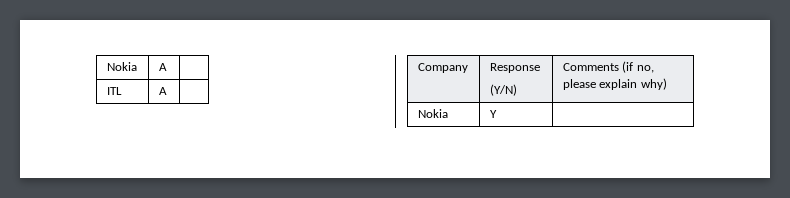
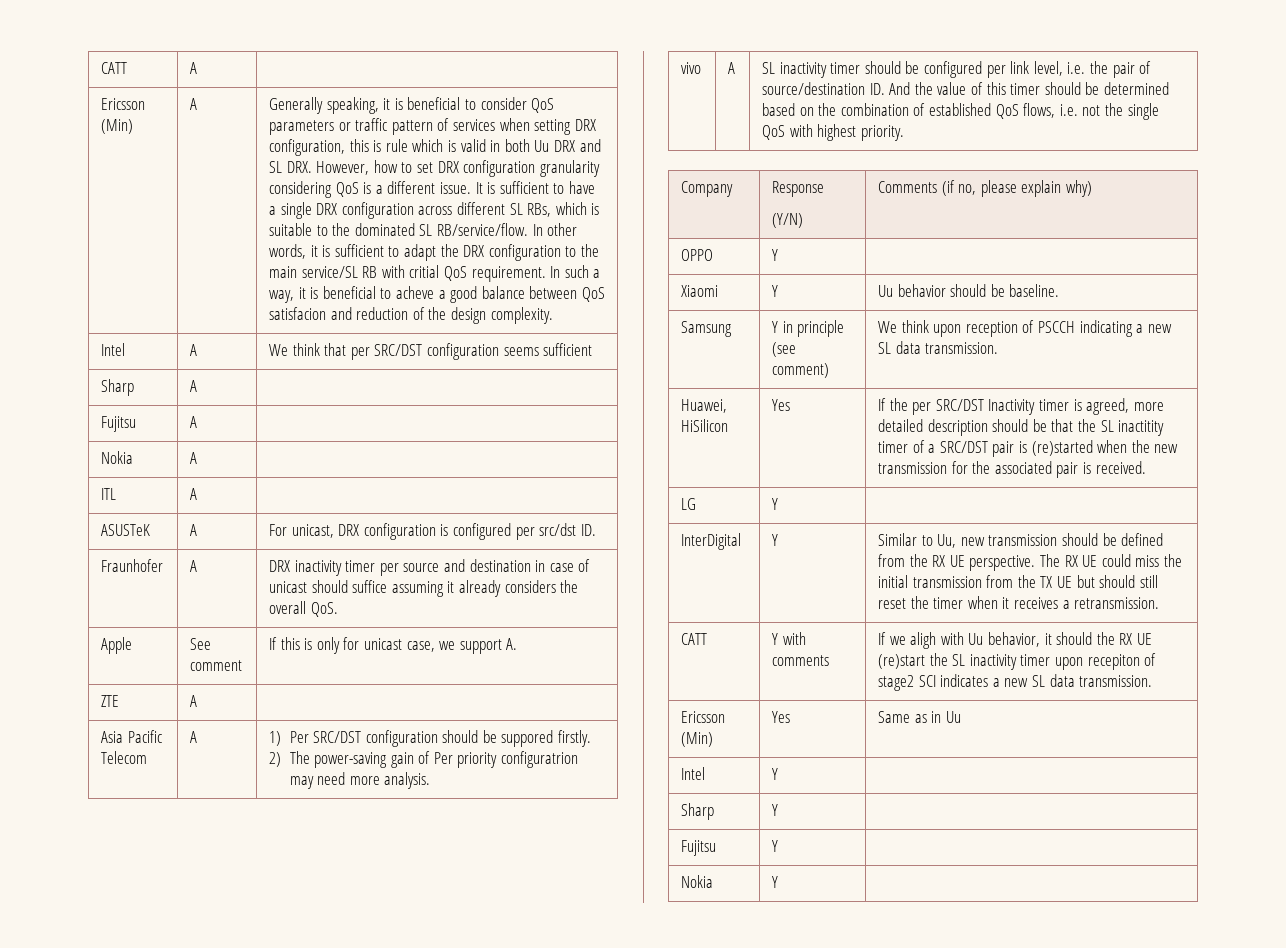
+ CATT | A |
+ Ericsson (Min) | A | Generally speaking, it is beneficial to consider QoS parameters or traffic pattern of services when setting DRX configuration, this is rule which is valid in both Uu DRX and SL DRX. However, how to set DRX configuration granularity considering QoS is a different issue. It is sufficient to have a single DRX configuration across different SL RBs, which is suitable to the dominated SL RB/service/flow. In other words, it is sufficient to adapt the DRX configuration to the main service/SL RB with critial QoS requirement. In such a way, it is beneficial to acheve a good balance between QoS satisfacion and reduction of the design complexity.
+ Intel | A | We think that per SRC/DST configuration seems sufficient
+ Sharp | A |
+ Fujitsu | A |
  Nokia | A |
  ITL | A |
+ ASUSTeK | A | For unicast, DRX configuration is configured per src/dst ID.
+ Fraunhofer | A | DRX inactivity timer per source and destination in case of unicast should suffice assuming it already considers the overall QoS.
+ Apple | See comment | If this is only for unicast case, we support A.
+ ZTE | A |
+ Asia Pacific Telecom | A | 1) Per SRC/DST configuration should be suppored firstly.
+ 2) The power-saving gain of Per priority configuratrion may need more analysis.
+ vivo | A | SL inactivity timer should be configured per link level, i.e. the pair of source/destination ID. And the value of this timer should be determined based on the combination of established QoS flows, i.e. not the single QoS with highest priority.
+ OPPO | Y |
+ Xiaomi | Y | Uu behavior should be baseline.
+ Samsung | Y in principle (see comment) | We think upon reception of PSCCH indicating a new SL data transmission.
+ Huawei, HiSilicon | Yes | If the per SRC/DST Inactivity timer is agreed, more detailed description should be that the SL inactitity timer of a SRC/DST pair is (re)started when the new transmission for the associated pair is received.
+ LG | Y |
+ InterDigital | Y | Similar to Uu, new transmission should be defined from the RX UE perspective. The RX UE could miss the initial transmission from the TX UE but should still reset the timer when it receives a retransmission.
+ CATT | Y with comments | If we aligh with Uu behavior, it should the RX UE (re)start the SL inactivity timer upon recepiton of stage2 SCI indicates a new SL data transmission.
+ Ericsson (Min) | Yes | Same as in Uu
+ Intel | Y |
+ Sharp | Y |
+ Fujitsu | Y |

